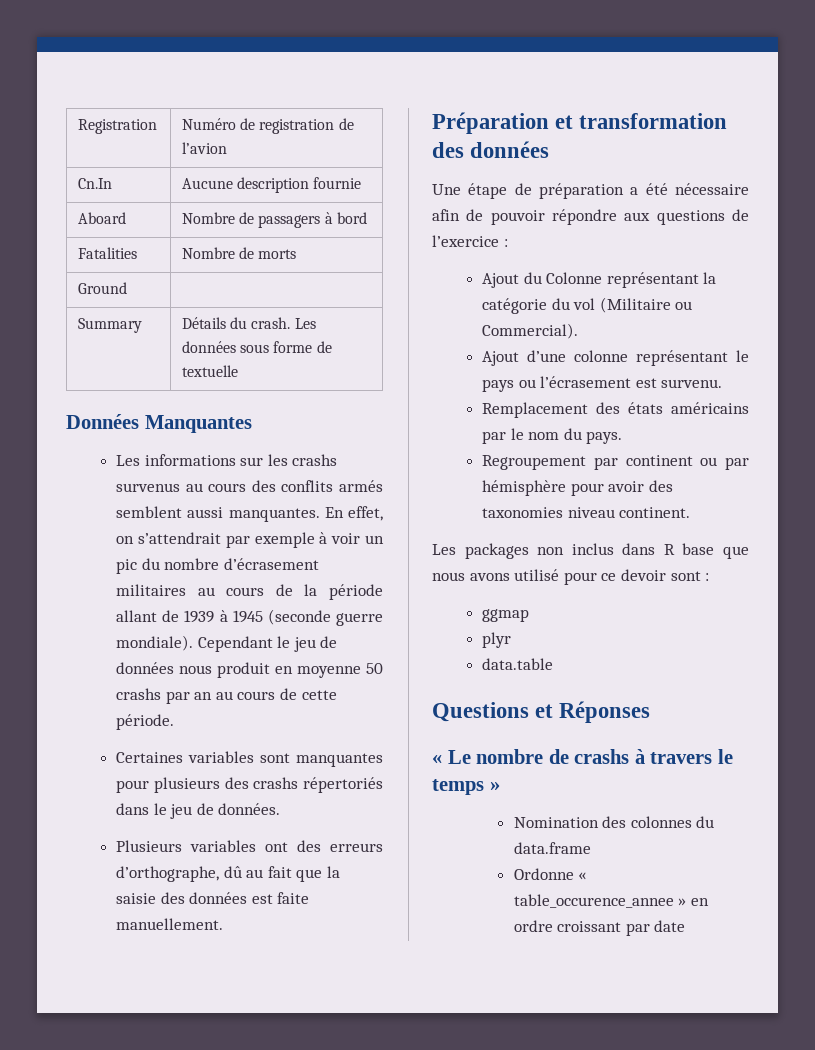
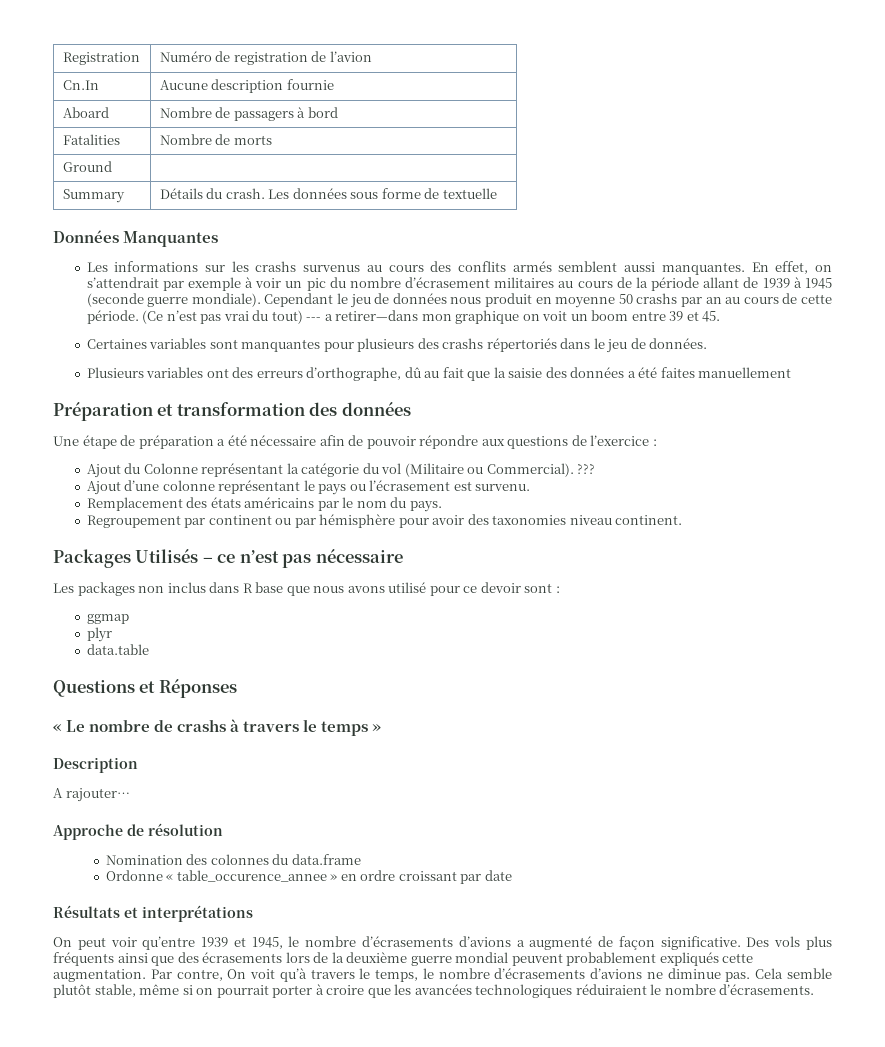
+ (Ce n’est pas vrai du tout) --- a retirer—dans mon graphique on voit un boom entre 39 et 45.
- Plusieurs variables ont des erreurs d’orthographe, dû au fait que la saisie des données est faite manuellement.
+ Plusieurs variables ont des erreurs d’orthographe, dû au fait que la saisie des données a été faites manuellement
+ ???
+ Packages Utilisés – ce n’est pas nécessaire
+ Description
+ A rajouter…
+ Approche de résolution
+ Résultats et interprétations
+ On peut voir qu’entre 1939 et 1945, le nombre d’écrasements d’avions a augmenté de façon significative. Des vols plus fréquents ainsi que des écrasements lors de la deuxième guerre mondial peuvent probablement expliqués cette augmentation. Par contre, On voit qu’à travers le temps, le nombre d’écrasements d’avions ne diminue pas. Cela semble plutôt stable, même si on pourrait porter à croire que les avancées technologiques réduiraient le nombre d’écrasements.

